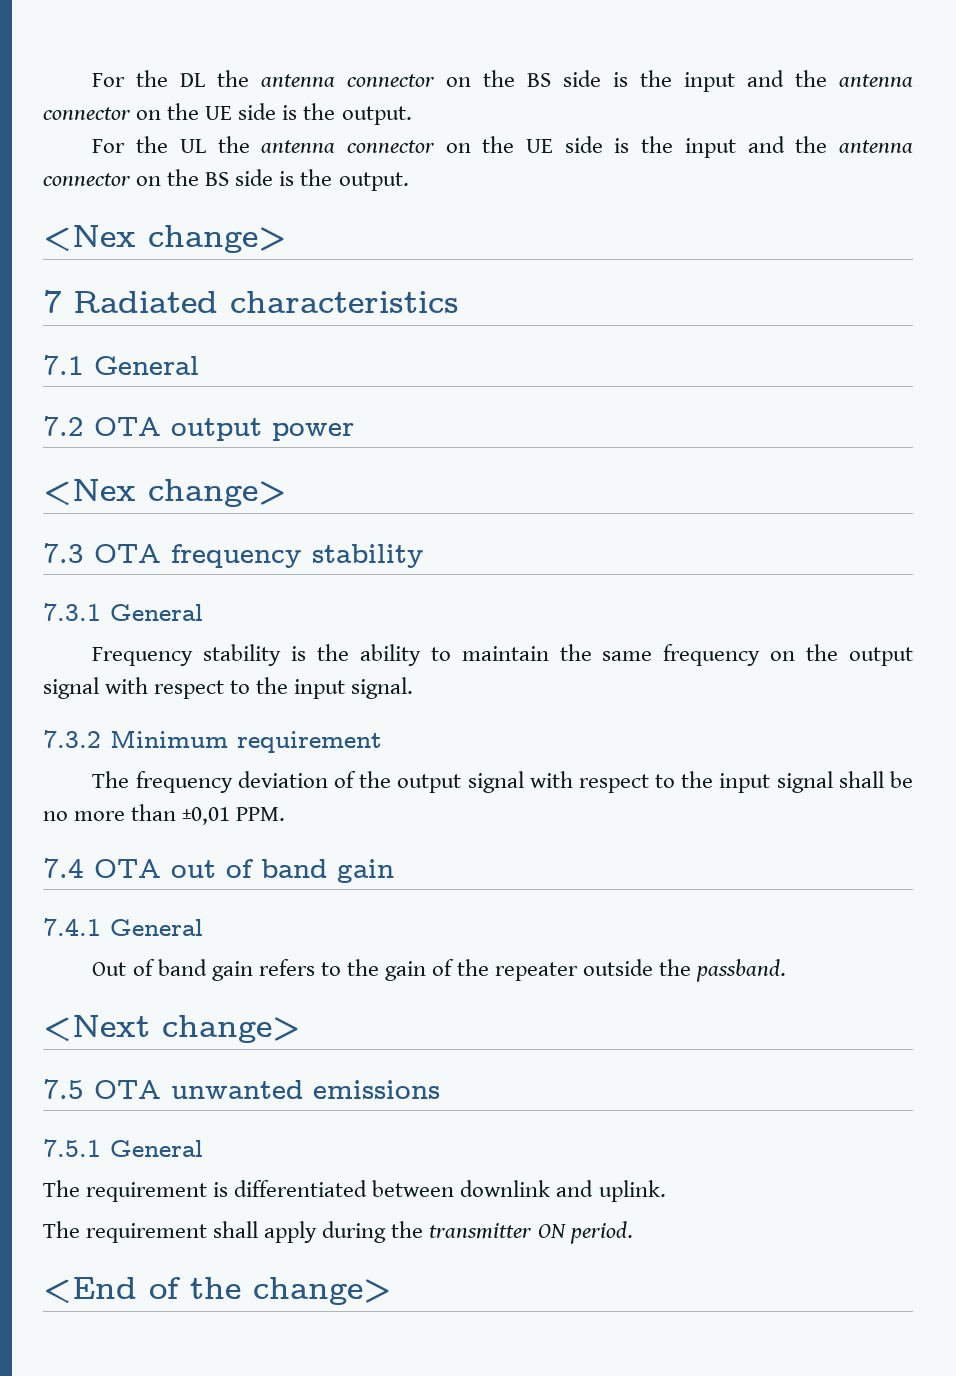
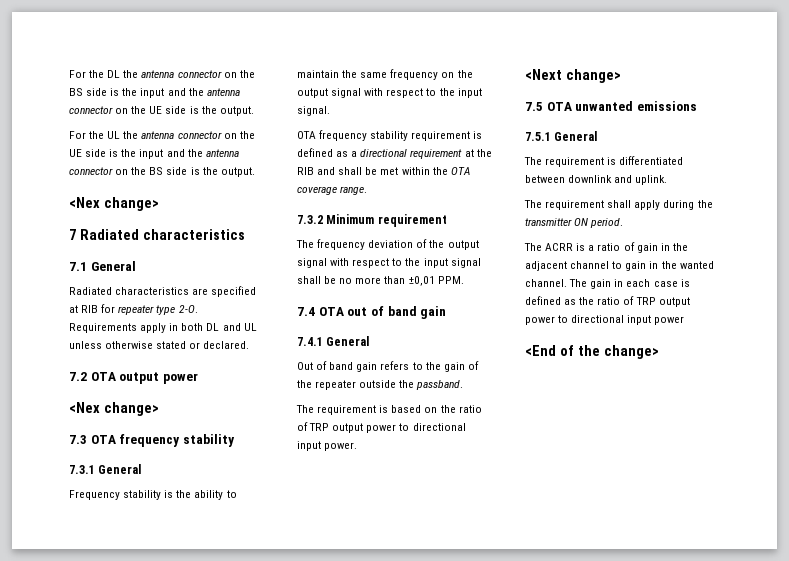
+ Radiated characteristics are specified at RIB for repeater type 2-O. Requirements apply in both DL and UL unless otherwise stated or declared.
+ OTA frequency stability requirement is defined as a directional requirement at the RIB and shall be met within the OTA coverage range.
+ The requirement is based on the ratio of TRP output power to directional input power.
+ The ACRR is a ratio of gain in the adjacent channel to gain in the wanted channel. The gain in each case is defined as the ratio of TRP output power to directional input power

